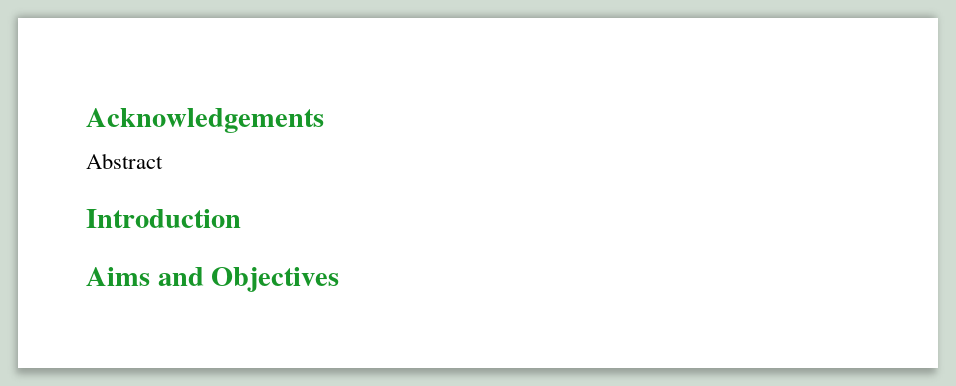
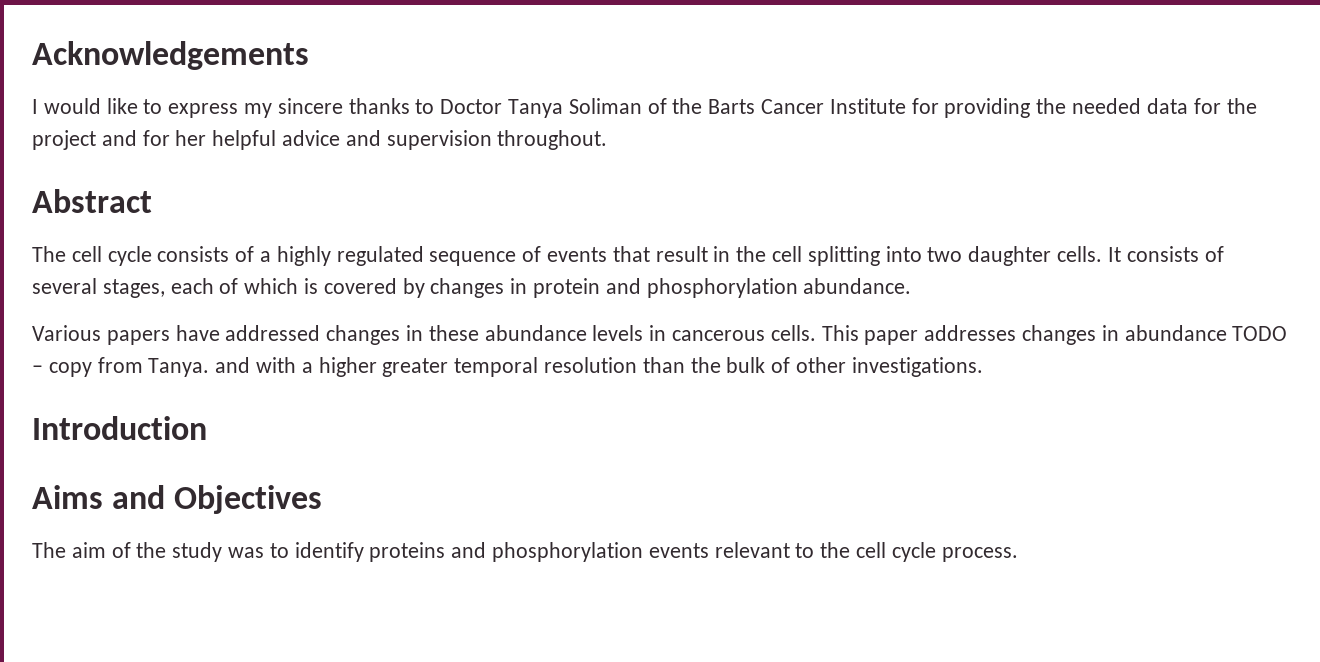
+ I would like to express my sincere thanks to Doctor Tanya Soliman of the Barts Cancer Institute for providing the needed data for the project and for her helpful advice and supervision throughout.
  Abstract
+ The cell cycle consists of a highly regulated sequence of events that result in the cell splitting into two daughter cells. It consists of several stages, each of which is covered by changes in protein and phosphorylation abundance.
+ Various papers have addressed changes in these abundance levels in cancerous cells. This paper addresses changes in abundance TODO – copy from Tanya. and with a higher greater temporal resolution than the bulk of other investigations.
  Introduction
  Aims and Objectives
+ The aim of the study was to identify proteins and phosphorylation events relevant to the cell cycle process.

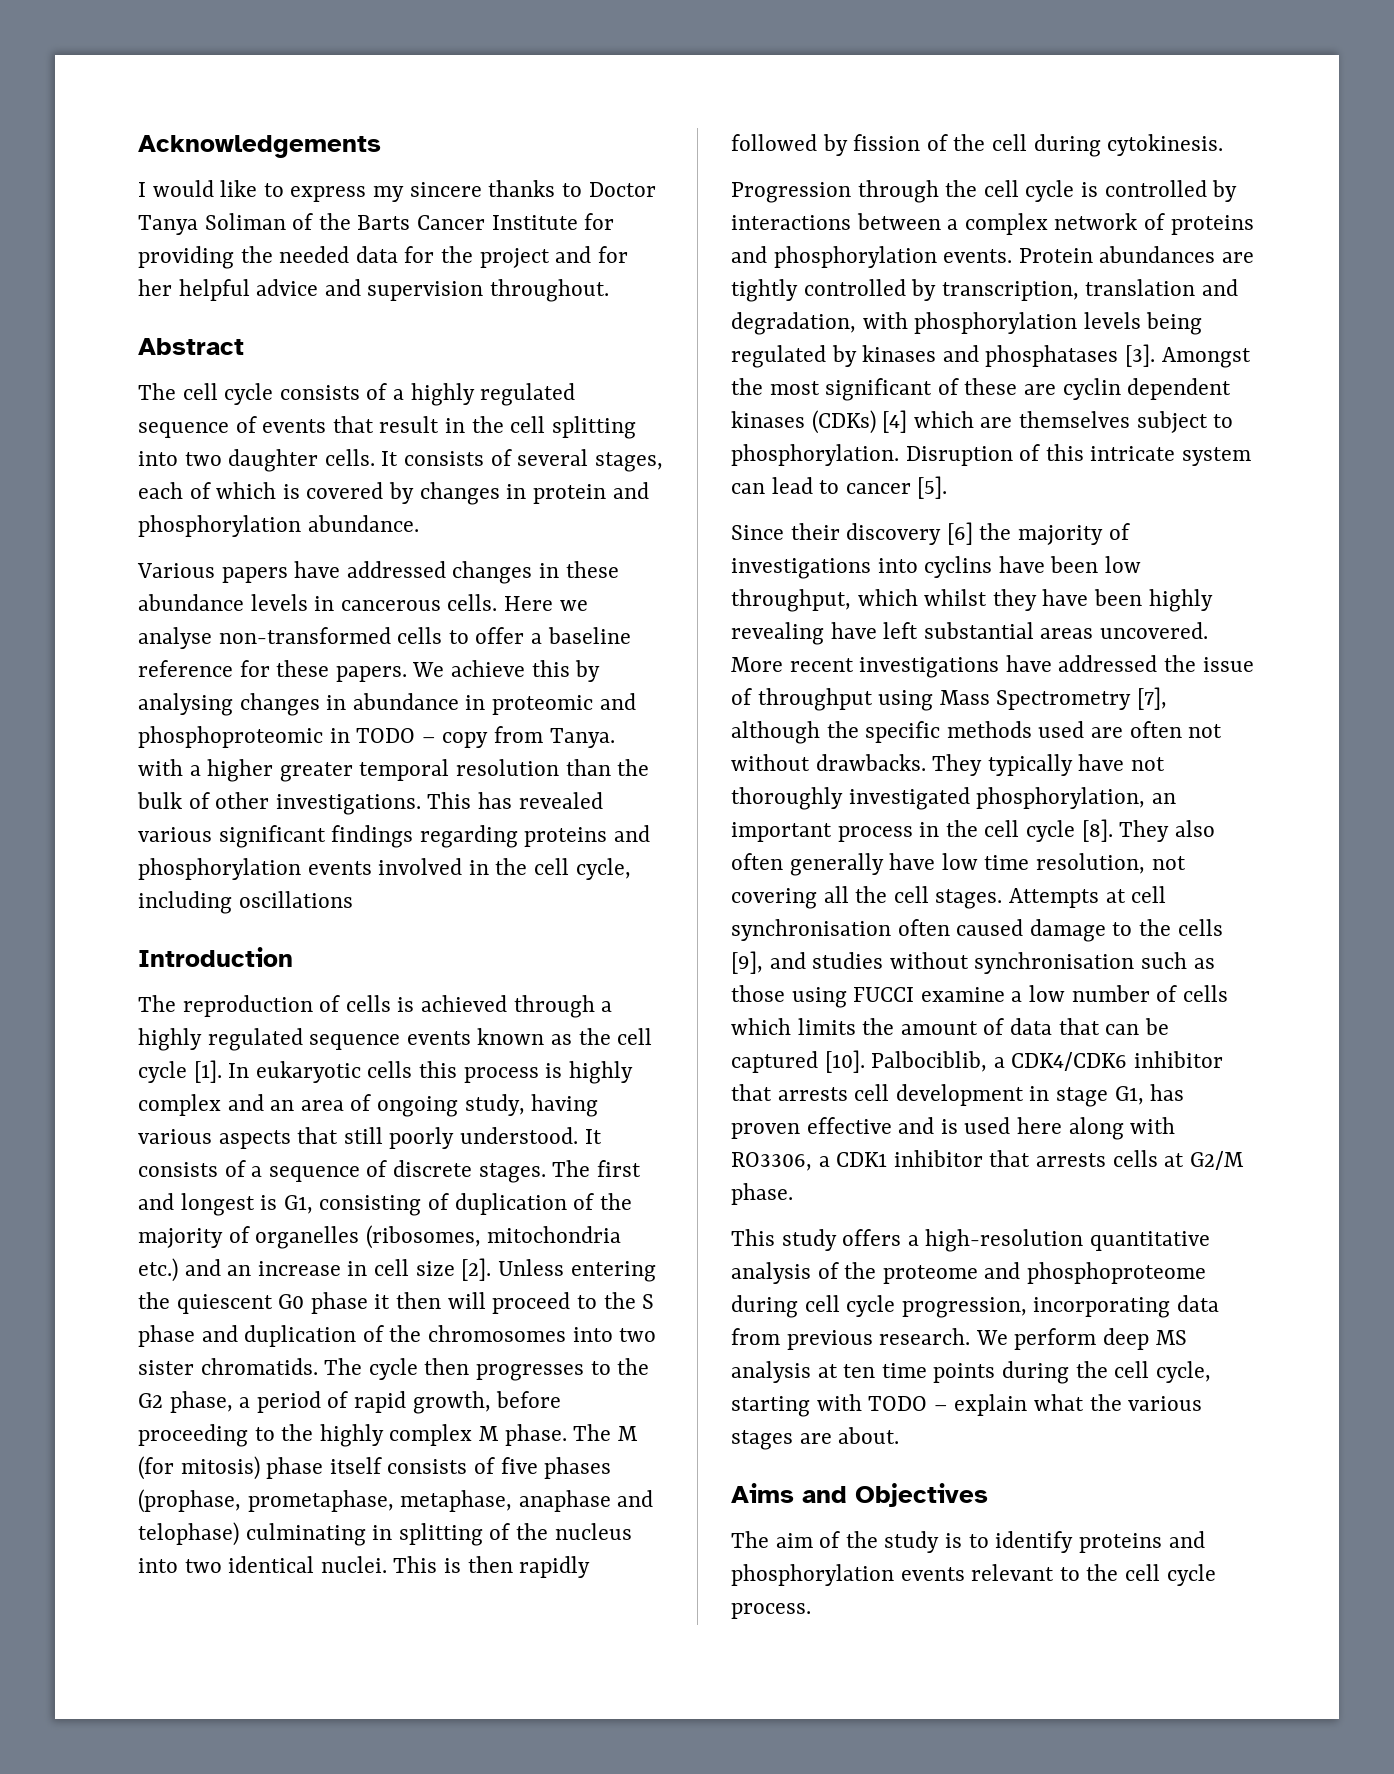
- This paper addresses changes in abundance TODO – copy from Tanya. and with a higher greater temporal resolution than the bulk of other investigations.
+ Here we analyse non-transformed cells to offer a baseline reference for these papers. We achieve this by analysing changes in abundance in proteomic and phosphoproteomic in TODO – copy from Tanya. with a higher greater temporal resolution than the bulk of other investigations. This has revealed various significant findings regarding proteins and phosphorylation events involved in the cell cycle, including oscillations
  Introduction
+ The reproduction of cells is achieved through a highly regulated sequence events known as the cell cycle [1]. In eukaryotic cells this process is highly complex and an area of ongoing study, having various aspects that still poorly understood. It consists of a sequence of discrete stages. The first and longest is G1, consisting of duplication of the majority of organelles (ribosomes, mitochondria etc.) and an increase in cell size [2]. Unless entering the quiescent G0 phase it then will proceed to the S phase and duplication of the chromosomes into two sister chromatids. The cycle then progresses to the G2 phase, a period of rapid growth, before proceeding to the highly complex M phase. The M (for mitosis) phase itself consists of five phases (prophase, prometaphase, metaphase, anaphase and telophase) culminating in splitting of the nucleus into two identical nuclei. This is then rapidly followed by fission of the cell during cytokinesis.
+ Progression through the cell cycle is controlled by interactions between a complex network of proteins and phosphorylation events. Protein abundances are tightly controlled by transcription, translation and degradation, with phosphorylation levels being regulated by kinases and phosphatases [3]. Amongst the most significant of these are cyclin dependent kinases (CDKs) [4] which are themselves subject to phosphorylation. Disruption of this intricate system can lead to cancer [5].
+ Since their discovery [6] the majority of investigations into cyclins have been low throughput, which whilst they have been highly revealing have left substantial areas uncovered. More recent investigations have addressed the issue of throughput using Mass Spectrometry [7], although the specific methods used are often not without drawbacks. They typically have not thoroughly investigated phosphorylation, an important process in the cell cycle [8]. They also often generally have low time resolution, not covering all the cell stages. Attempts at cell synchronisation often caused damage to the cells [9], and studies without synchronisation such as those using FUCCI examine a low number of cells which limits the amount of data that can be captured [10]. Palbociblib, a CDK4/CDK6 inhibitor that arrests cell development in stage G1, has proven effective and is used here along with RO3306, a CDK1 inhibitor that arrests cells at G2/M phase.
+ This study offers a high-resolution quantitative analysis of the proteome and phosphoproteome during cell cycle progression, incorporating data from previous research. We perform deep MS analysis at ten time points during the cell cycle, starting with TODO – explain what the various stages are about.
- The aim of the study was to identify proteins and phosphorylation events relevant to the cell cycle process.
+ The aim of the study is to identify proteins and phosphorylation events relevant to the cell cycle process.

